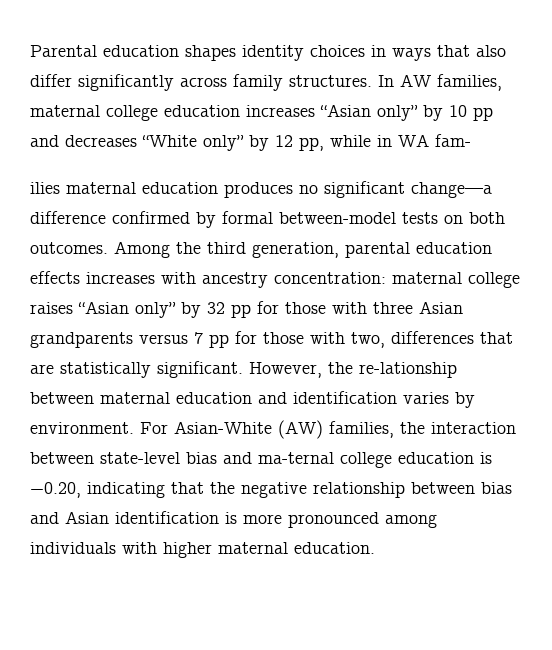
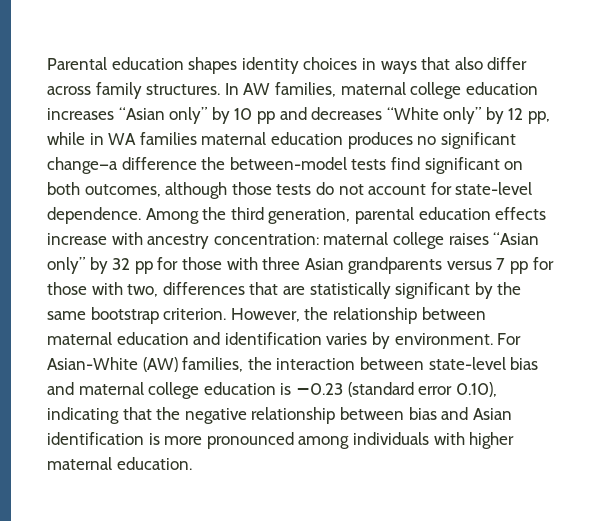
- Parental education shapes identity choices in ways that also differ significantly across family structures.
+ Parental education shapes identity choices in ways that also differ across family structures.
- In AW families, maternal college education increases “Asian only” by 10 pp and decreases “White only” by 12 pp, while in WA fam-
- ilies maternal education produces no significant change—a difference confirmed by formal between-model tests on both outcomes.
+ In AW families, maternal college education increases “Asian only” by 10 pp and decreases “White only” by 12 pp, while in WA families maternal education produces no significant change—a difference the between-model tests find significant on both outcomes, although those tests do not account for state-level dependence.
- Among the third generation, parental education effects increases with ancestry concentration: maternal college raises “Asian only” by 32 pp for those with three Asian grandparents versus 7 pp for those with two, differences that are statistically significant.
+ Among the third generation, parental education effects increase with ancestry concentration: maternal college raises “Asian only” by 32 pp for those with three Asian grandparents versus 7 pp for those with two, differences that are statistically significant by the same bootstrap criterion.
- However, the re-lationship between maternal education and identification varies by environment.
+ However, the relationship between maternal education and identification varies by environment.
- For Asian-White (AW) families, the interaction between state-level bias and ma-ternal college education is −0.20, indicating that the negative relationship between bias and Asian identification is more pronounced among individuals with higher maternal education.
+ For Asian-White (AW) families, the interaction between state-level bias and maternal college education is −0.23 (standard error 0.10), indicating that the negative relationship between bias and Asian identification is more pronounced among individuals with higher maternal education.

